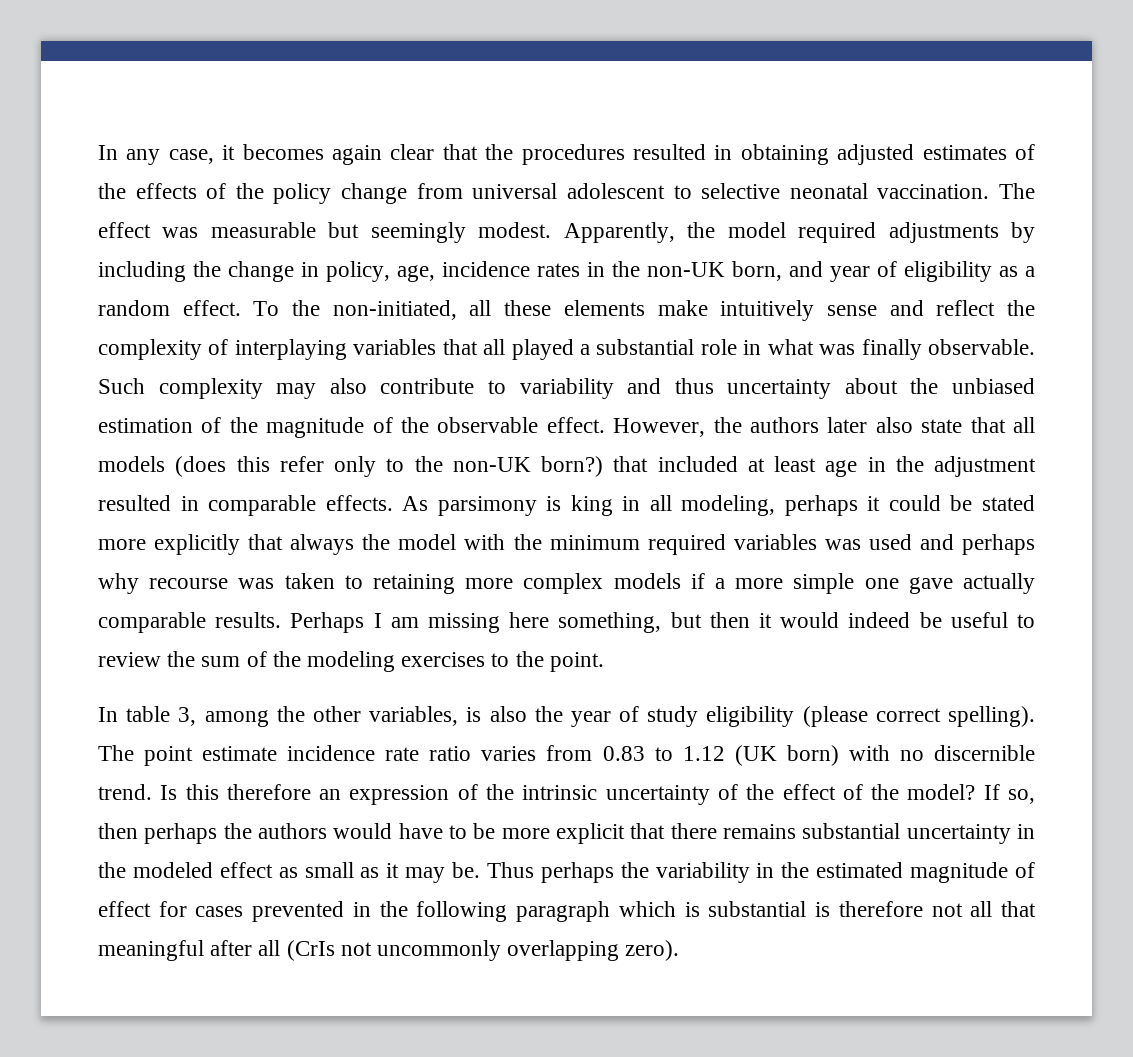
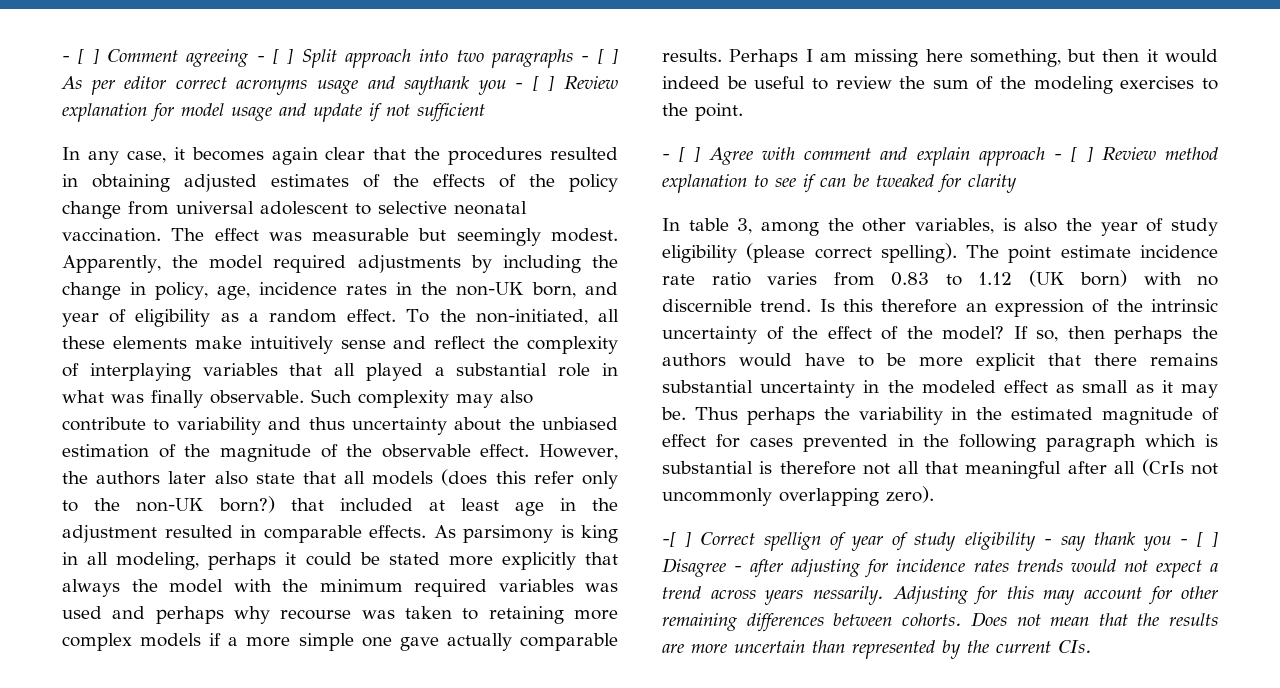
+ - [ ] Comment agreeing - [ ] Split approach into two paragraphs - [ ] As per editor correct acronyms usage and saythank you - [ ] Review explanation for model usage and update if not sufficient
+ - [ ] Agree with comment and explain approach - [ ] Review method explanation to see if can be tweaked for clarity
+ -[ ] Correct spellign of year of study eligibility - say thank you - [ ] Disagree - after adjusting for incidence rates trends would not expect a trend across years nessarily. Adjusting for this may account for other remaining differences between cohorts. Does not mean that the results are more uncertain than represented by the current CIs.

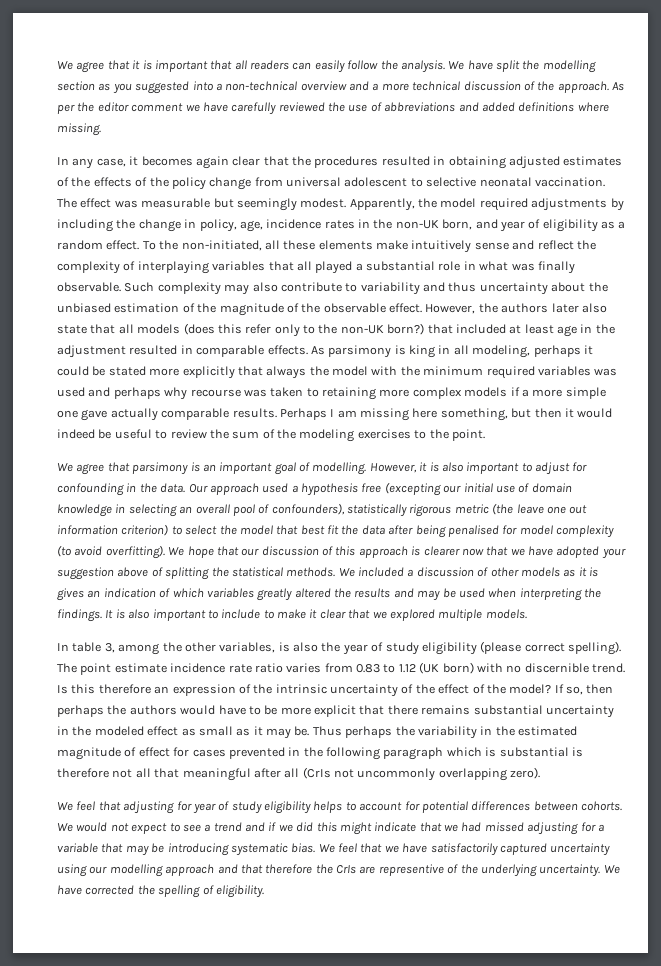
- - [ ] Comment agreeing - [ ] Split approach into two paragraphs - [ ] As per editor correct acronyms usage and saythank you - [ ] Review explanation for model usage and update if not sufficient
+ We agree that it is important that all readers can easily follow the analysis. We have split the modelling section as you suggested into a non-technical overview and a more technical discussion of the approach. As per the editor comment we have carefully reviewed the use of abbreviations and added definitions where missing.
- - [ ] Agree with comment and explain approach - [ ] Review method explanation to see if can be tweaked for clarity
+ We agree that parsimony is an important goal of modelling. However, it is also important to adjust for confounding in the data. Our approach used a hypothesis free (excepting our initial use of domain knowledge in selecting an overall pool of confounders), statistically rigorous metric (the leave one out information criterion) to select the model that best fit the data after being penalised for model complexity (to avoid overfitting). We hope that our discussion of this approach is clearer now that we have adopted your suggestion above of splitting the statistical methods. We included a discussion of other models as it is gives an indication of which variables greatly altered the results and may be used when interpreting the findings. It is also important to include to make it clear that we explored multiple models.
- -[ ] Correct spellign of year of study eligibility - say thank you - [ ] Disagree - after adjusting for incidence rates trends would not expect a trend across years nessarily. Adjusting for this may account for other remaining differences between cohorts. Does not mean that the results are more uncertain than represented by the current CIs.
+ We feel that adjusting for year of study eligibility helps to account for potential differences between cohorts. We would not expect to see a trend and if we did this might indicate that we had missed adjusting for a variable that may be introducing systematic bias. We feel that we have satisfactorily captured uncertainty using our modelling approach and that therefore the CrIs are representive of the underlying uncertainty. We have corrected the spelling of eligibility.

